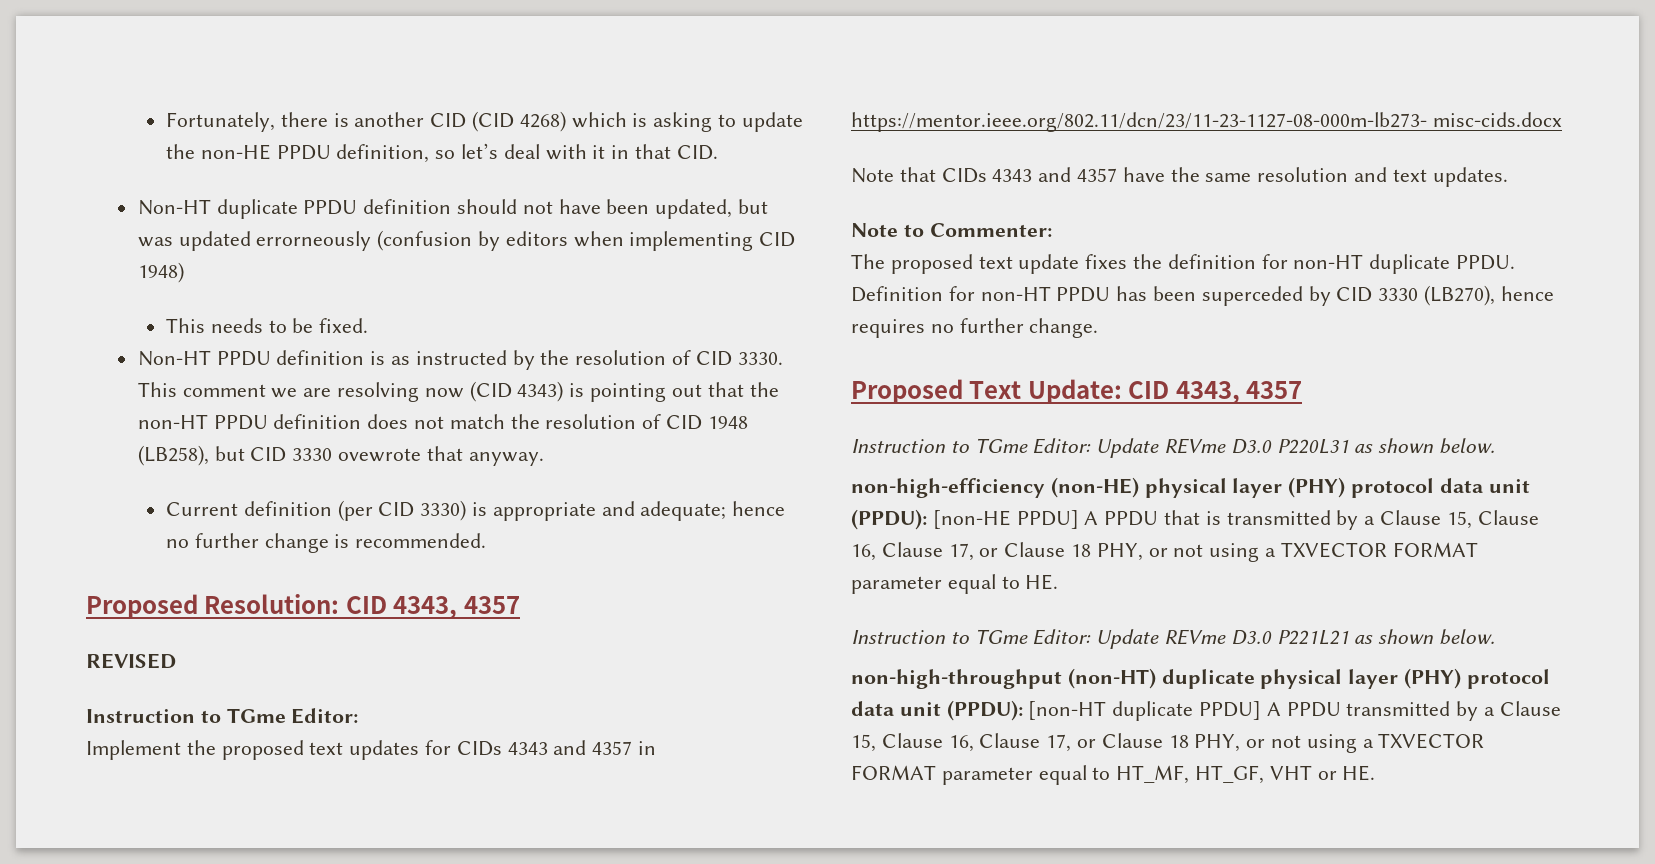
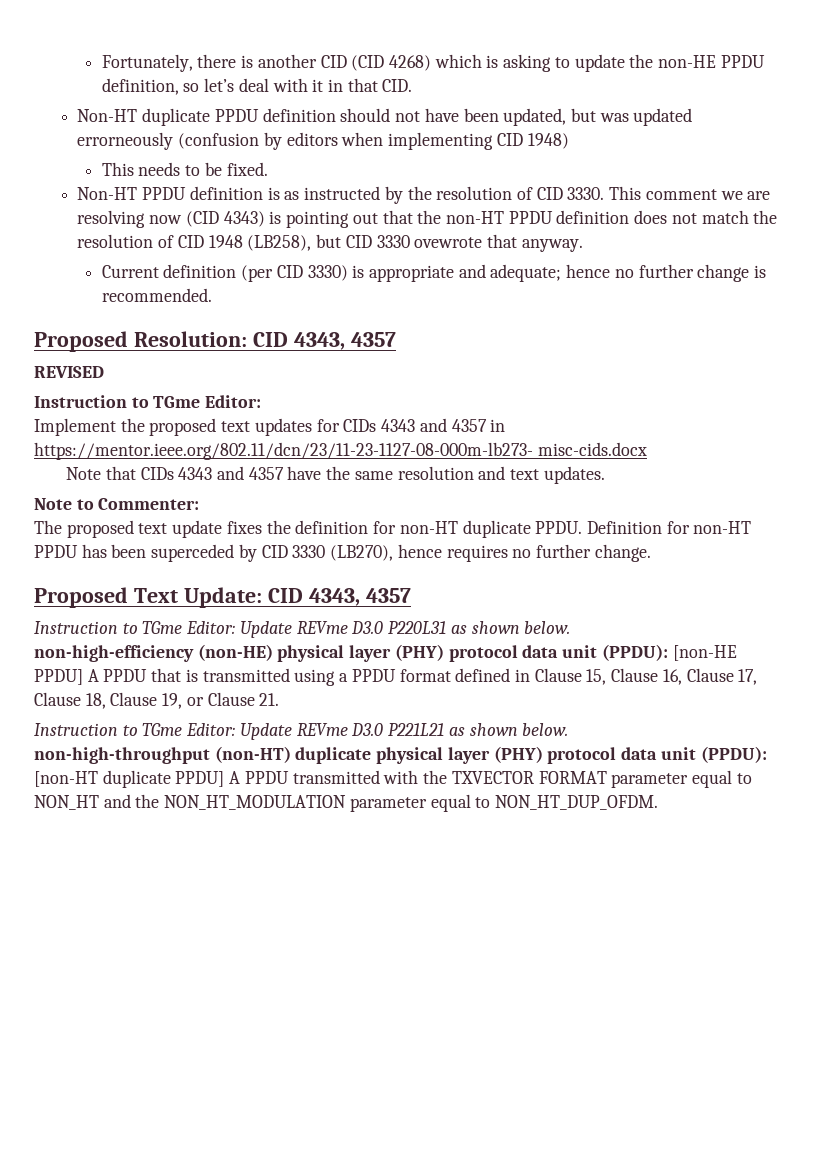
- non-high-efficiency (non-HE) physical layer (PHY) protocol data unit (PPDU): [non-HE PPDU] A PPDU that is transmitted by a Clause 15, Clause 16, Clause 17, or Clause 18 PHY, or not using a TXVECTOR FORMAT parameter equal to HE.
+ non-high-efficiency (non-HE) physical layer (PHY) protocol data unit (PPDU): [non-HE PPDU] A PPDU that is transmitted using a PPDU format defined in Clause 15, Clause 16, Clause 17, Clause 18, Clause 19, or Clause 21.
- non-high-throughput (non-HT) duplicate physical layer (PHY) protocol data unit (PPDU): [non-HT duplicate PPDU] A PPDU transmitted by a Clause 15, Clause 16, Clause 17, or Clause 18 PHY, or not using a TXVECTOR FORMAT parameter equal to HT_MF, HT_GF, VHT or HE.
+ non-high-throughput (non-HT) duplicate physical layer (PHY) protocol data unit (PPDU): [non-HT duplicate PPDU] A PPDU transmitted with the TXVECTOR FORMAT parameter equal to NON_HT and the NON_HT_MODULATION parameter equal to NON_HT_DUP_OFDM.

